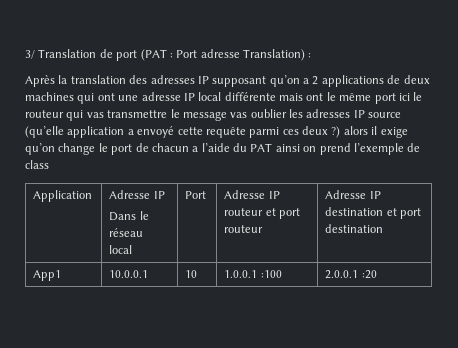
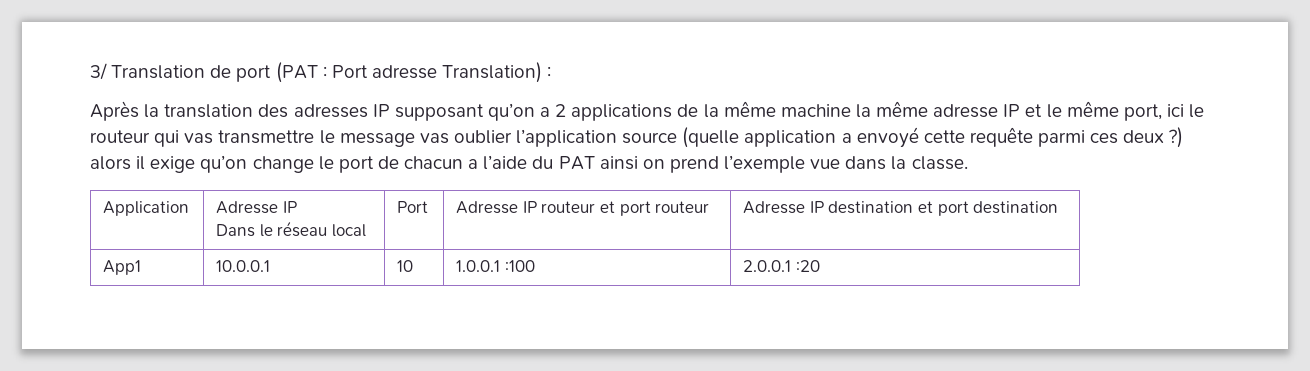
- Après la translation des adresses IP supposant qu’on a 2 applications de deux machines qui ont une adresse IP local différente mais ont le même port ici le routeur qui vas transmettre le message vas oublier les adresses IP source (qu’elle application a envoyé cette requête parmi ces deux ?) alors il exige qu’on change le port de chacun a l’aide du PAT ainsi on prend l’exemple de class
+ Après la translation des adresses IP supposant qu’on a 2 applications de la même machine la même adresse IP et le même port, ici le routeur qui vas transmettre le message vas oublier l’application source (quelle application a envoyé cette requête parmi ces deux ?) alors il exige qu’on change le port de chacun a l’aide du PAT ainsi on prend l’exemple vue dans la classe.

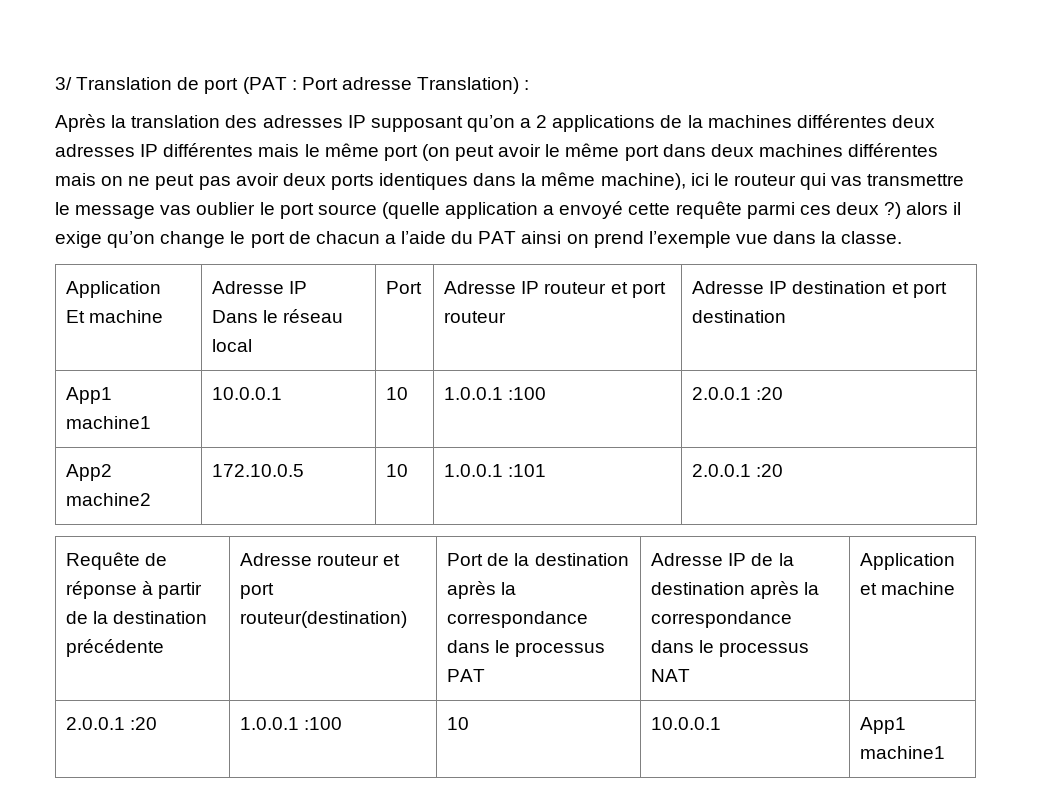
- Après la translation des adresses IP supposant qu’on a 2 applications de la même machine la même adresse IP et le même port, ici le routeur qui vas transmettre le message vas oublier l’application source (quelle application a envoyé cette requête parmi ces deux ?) alors il exige qu’on change le port de chacun a l’aide du PAT ainsi on prend l’exemple vue dans la classe.
- Application | Adresse IP
+ Après la translation des adresses IP supposant qu’on a 2 applications de la machines différentes deux adresses IP différentes mais le même port (on peut avoir le même port dans deux machines différentes mais on ne peut pas avoir deux ports identiques dans la même machine), ici le routeur qui vas transmettre le message vas oublier le port source (quelle application a envoyé cette requête parmi ces deux ?) alors il exige qu’on change le port de chacun a l’aide du PAT ainsi on prend l’exemple vue dans la classe.
+ Application
+ Et machine | Adresse IP
- App1 | 10.0.0.1 | 10 | 1.0.0.1 :100 | 2.0.0.1 :20
+ App1 machine1 | 10.0.0.1 | 10 | 1.0.0.1 :100 | 2.0.0.1 :20
+ App2 machine2 | 172.10.0.5 | 10 | 1.0.0.1 :101 | 2.0.0.1 :20
+ Requête de réponse à partir de la destination précédente | Adresse routeur et port routeur(destination) | Port de la destination après la correspondance dans le processus PAT | Adresse IP de la destination après la correspondance dans le processus NAT | Application et machine
+ 2.0.0.1 :20 | 1.0.0.1 :100 | 10 | 10.0.0.1 | App1 machine1

